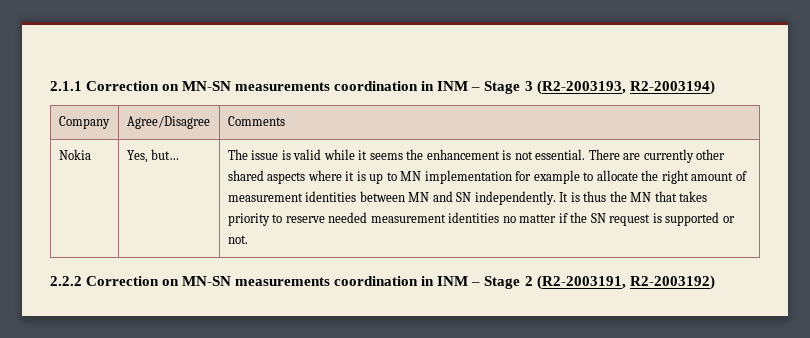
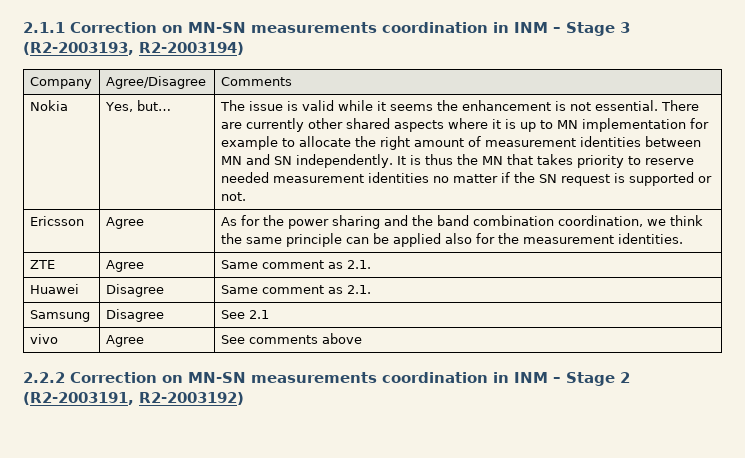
+ Ericsson | Agree | As for the power sharing and the band combination coordination, we think the same principle can be applied also for the measurement identities.
+ ZTE | Agree | Same comment as 2.1.
+ Huawei | Disagree | Same comment as 2.1.
+ Samsung | Disagree | See 2.1
+ vivo | Agree | See comments above

